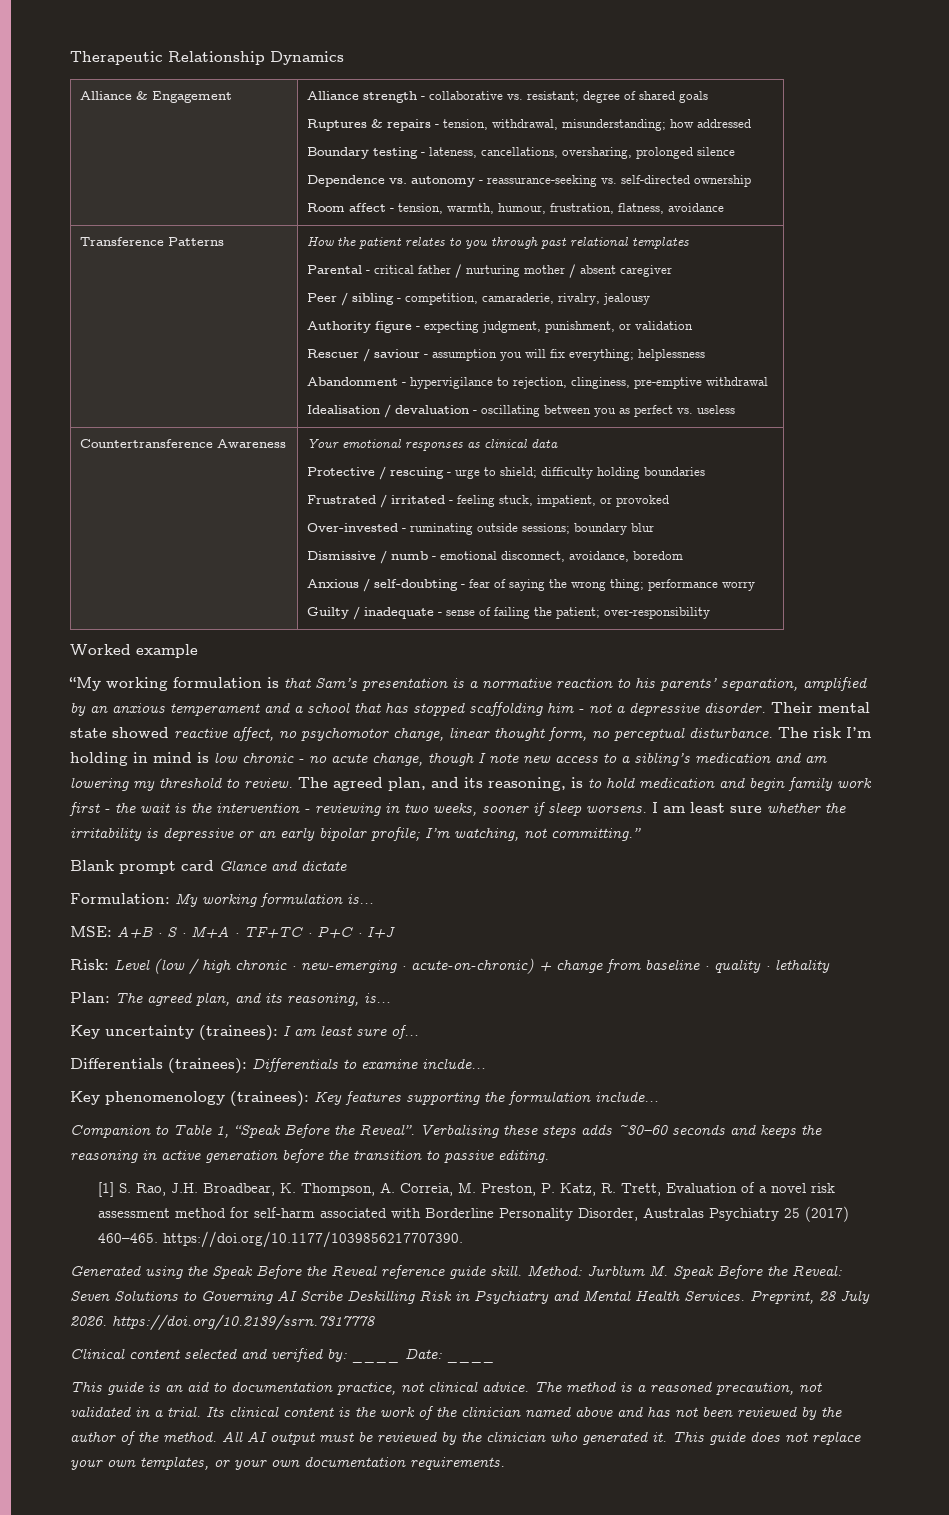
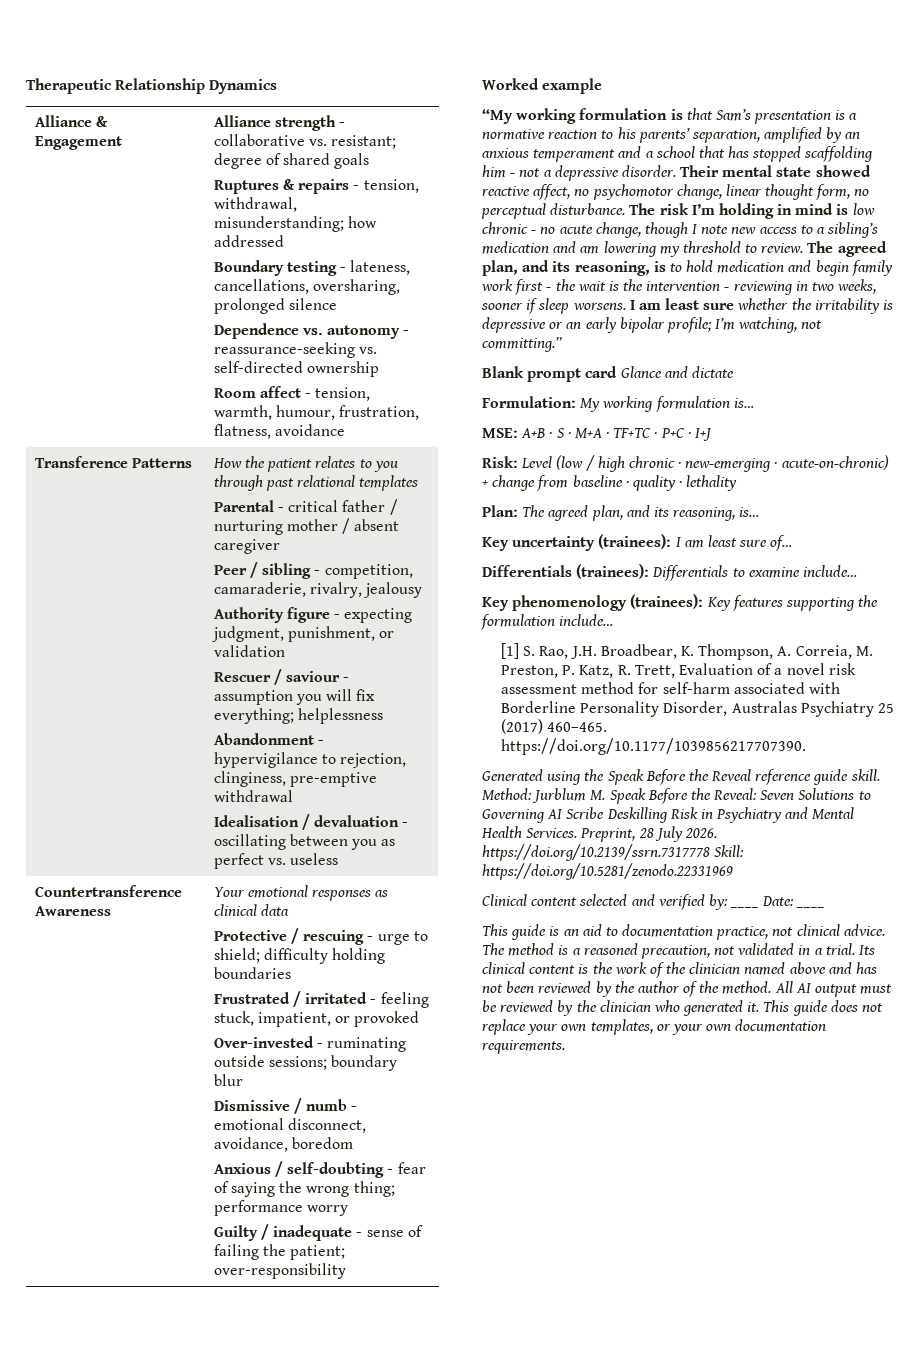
- Companion to Table 1, “Speak Before the Reveal”. Verbalising these steps adds ~30–60 seconds and keeps the reasoning in active generation before the transition to passive editing.
- Preprint, 28 July 2026. https://doi.org/10.2139/ssrn.7317778
+ Preprint, 28 July 2026. https://doi.org/10.2139/ssrn.7317778 Skill: https://doi.org/10.5281/zenodo.22331969

